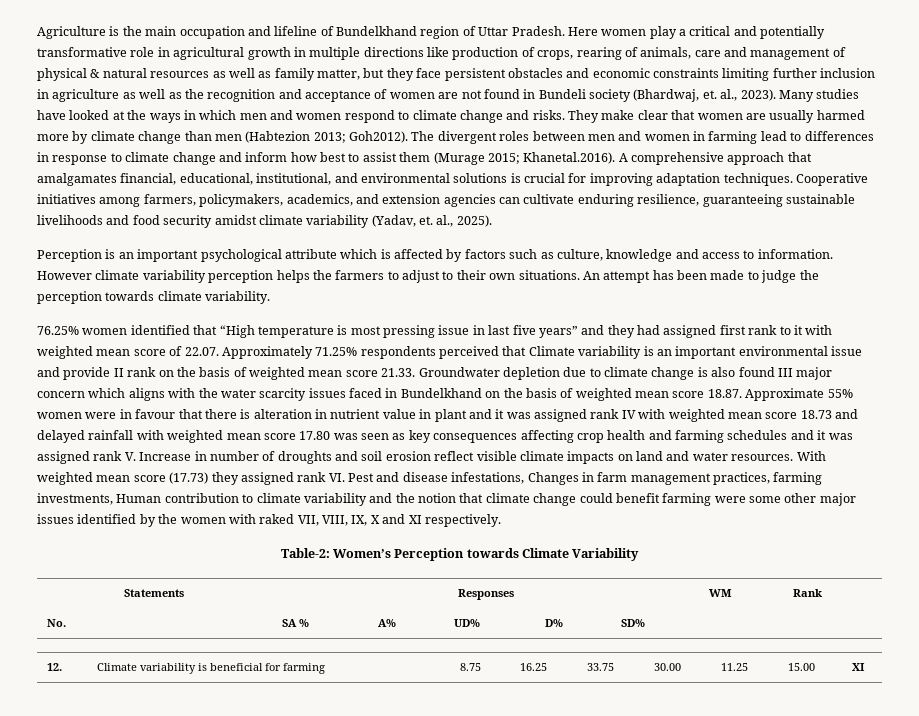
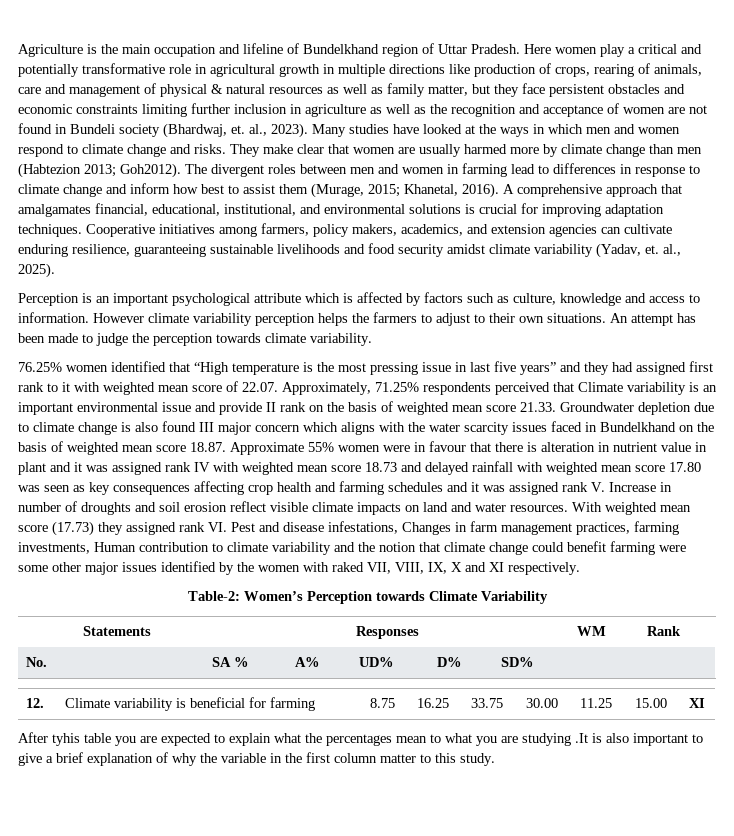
- The divergent roles between men and women in farming lead to differences in response to climate change and inform how best to assist them (Murage 2015; Khanetal.2016). A comprehensive approach that amalgamates financial, educational, institutional, and environmental solutions is crucial for improving adaptation techniques.
+ The divergent roles between men and women in farming lead to differences in response to climate change and inform how best to assist them (Murage, 2015; Khanetal, 2016). A comprehensive approach that amalgamates financial, educational, institutional, and environmental solutions is crucial for improving adaptation techniques.
- Cooperative initiatives among farmers, policymakers, academics, and extension agencies can cultivate enduring resilience, guaranteeing sustainable livelihoods and food security amidst climate variability (Yadav, et. al., 2025).
+ Cooperative initiatives among farmers, policy makers, academics, and extension agencies can cultivate enduring resilience, guaranteeing sustainable livelihoods and food security amidst climate variability (Yadav, et. al., 2025).
- 76.25% women identified that “High temperature is most pressing issue in last five years” and they had assigned first rank to it with weighted mean score of 22.07. Approximately 71.25% respondents perceived that Climate variability is an important environmental issue and provide II rank on the basis of weighted mean score 21.33. Groundwater depletion due to climate change is also found III major concern which aligns with the water scarcity issues faced in Bundelkhand on the basis of weighted mean score 18.87. Approximate 55% women were in favour that there is alteration in nutrient value in plant and it was assigned rank IV with weighted mean score 18.73 and delayed rainfall with weighted mean score 17.80 was seen as key consequences affecting crop health and farming schedules and it was assigned rank V. Increase in number of droughts and soil erosion reflect visible climate impacts on land and water resources.
+ 76.25% women identified that “High temperature is the most pressing issue in last five years” and they had assigned first rank to it with weighted mean score of 22.07. Approximately, 71.25% respondents perceived that Climate variability is an important environmental issue and provide II rank on the basis of weighted mean score 21.33. Groundwater depletion due to climate change is also found III major concern which aligns with the water scarcity issues faced in Bundelkhand on the basis of weighted mean score 18.87. Approximate 55% women were in favour that there is alteration in nutrient value in plant and it was assigned rank IV with weighted mean score 18.73 and delayed rainfall with weighted mean score 17.80 was seen as key consequences affecting crop health and farming schedules and it was assigned rank V. Increase in number of droughts and soil erosion reflect visible climate impacts on land and water resources.
+ After tyhis table you are expected to explain what the percentages mean to what you are studying .It is also important to give a brief explanation of why the variable in the first column matter to this study.

